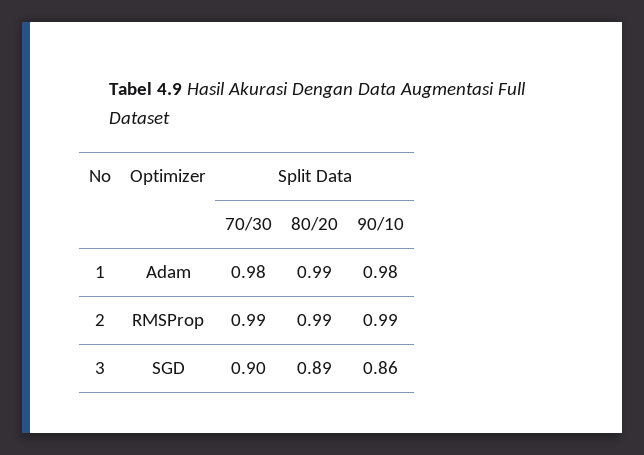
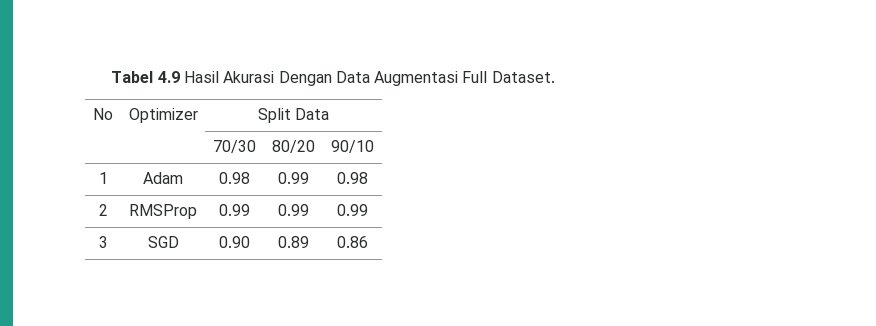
- Tabel 4.9 Hasil Akurasi Dengan Data Augmentasi Full Dataset
+ Tabel 4.9 Hasil Akurasi Dengan Data Augmentasi Full Dataset.

